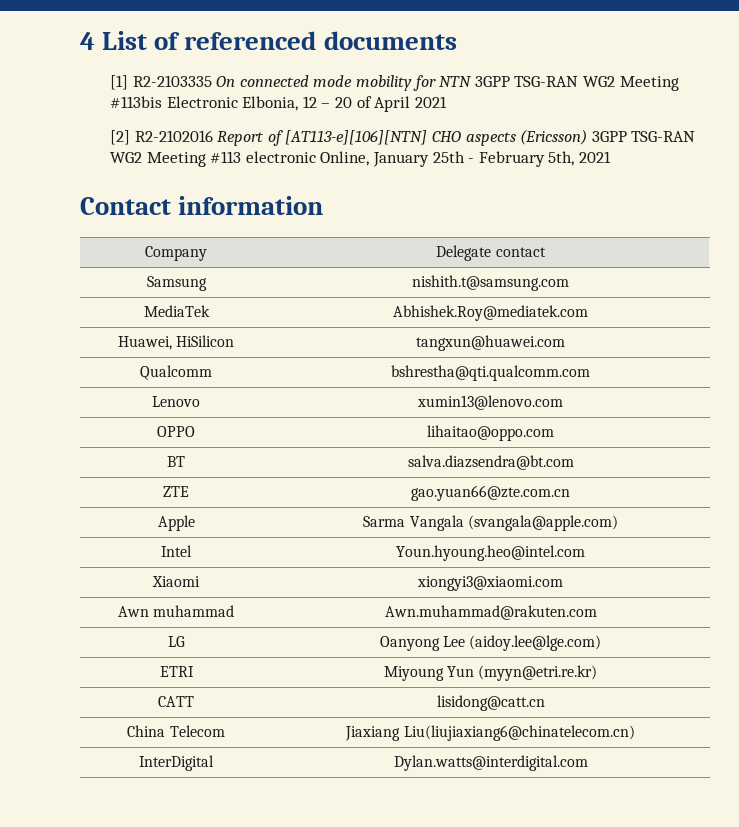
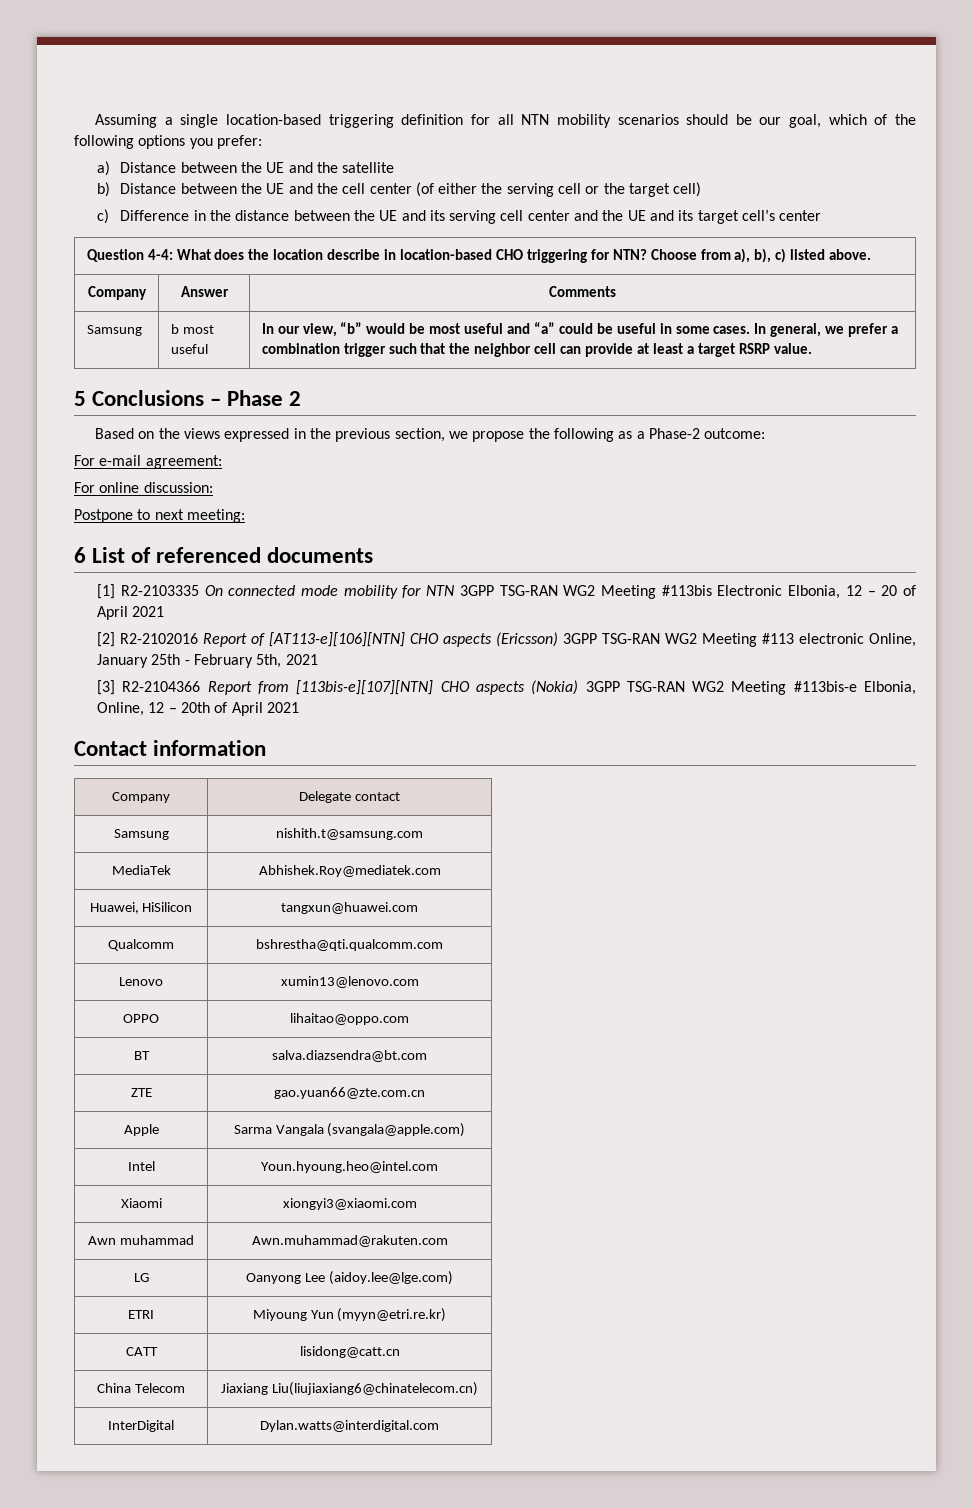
- 4 List of referenced documents
+ Assuming a single location-based triggering definition for all NTN mobility scenarios should be our goal, which of the following options you prefer:
+ a) Distance between the UE and the satellite
+ b) Distance between the UE and the cell center (of either the serving cell or the target cell)
+ c) Difference in the distance between the UE and its serving cell center and the UE and its target cell’s center
+ Question 4-4: What does the location describe in location-based CHO triggering for NTN? Choose from a), b), c) listed above.
+ Company | Answer | Comments
+ Samsung | b most useful | In our view, “b” would be most useful and “a” could be useful in some cases. In general, we prefer a combination trigger such that the neighbor cell can provide at least a target RSRP value.
+ 5 Conclusions – Phase 2
+ Based on the views expressed in the previous section, we propose the following as a Phase-2 outcome:
+ For e-mail agreement:
+ For online discussion:
+ Postpone to next meeting:
+ 6 List of referenced documents
+ [3] R2-2104366 Report from [113bis-e][107][NTN] CHO aspects (Nokia) 3GPP TSG-RAN WG2 Meeting #113bis-e Elbonia, Online, 12 – 20th of April 2021

